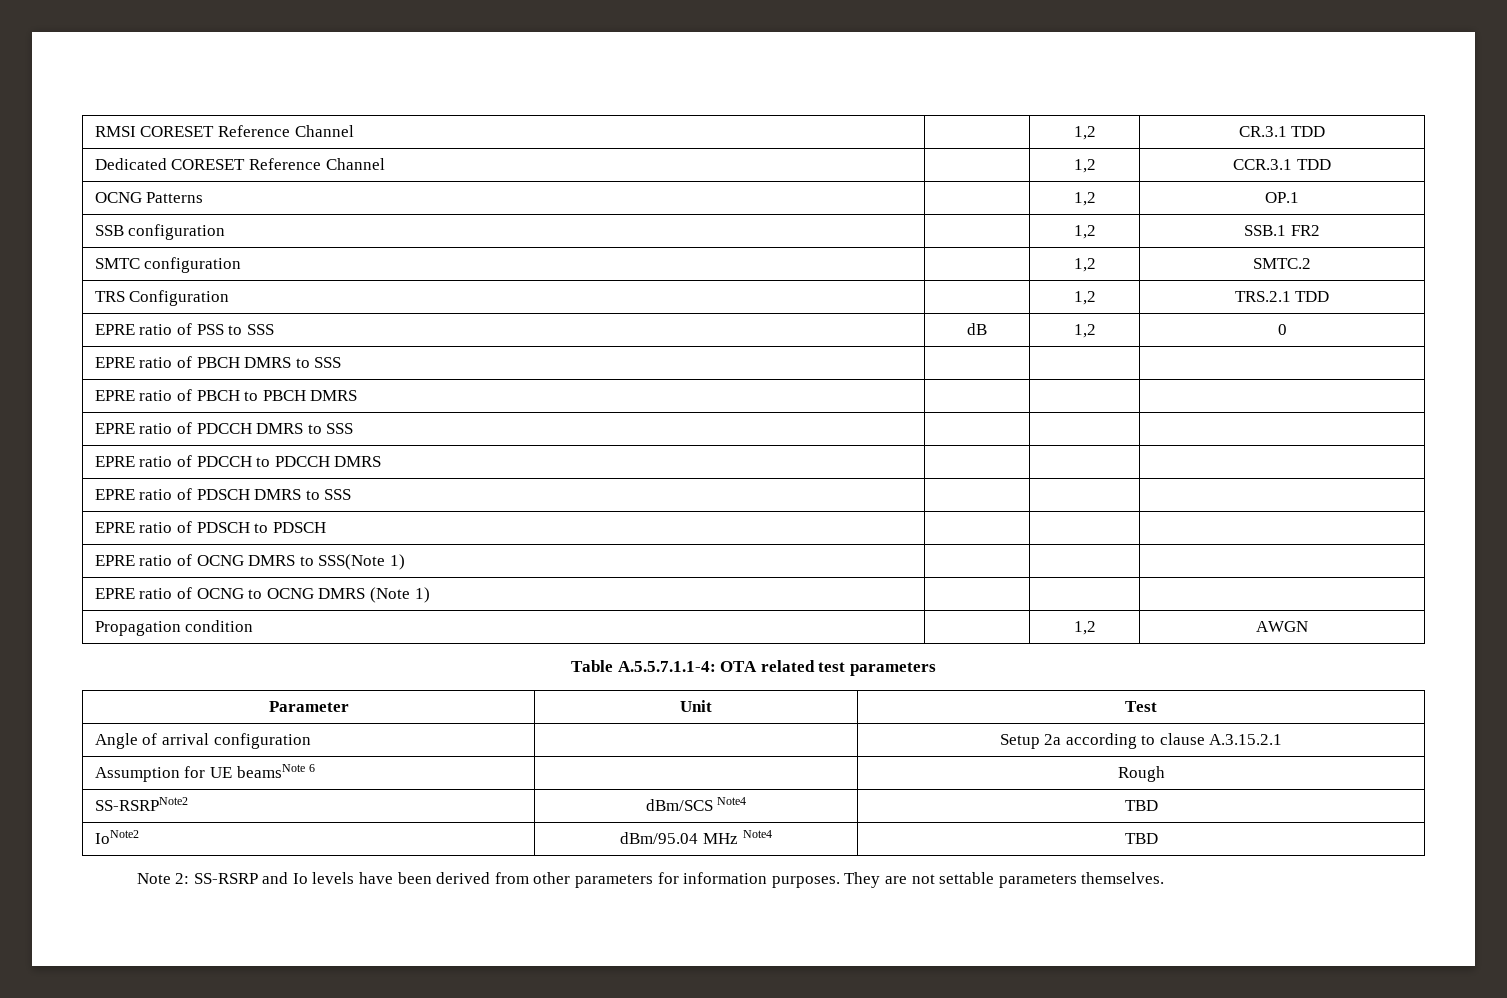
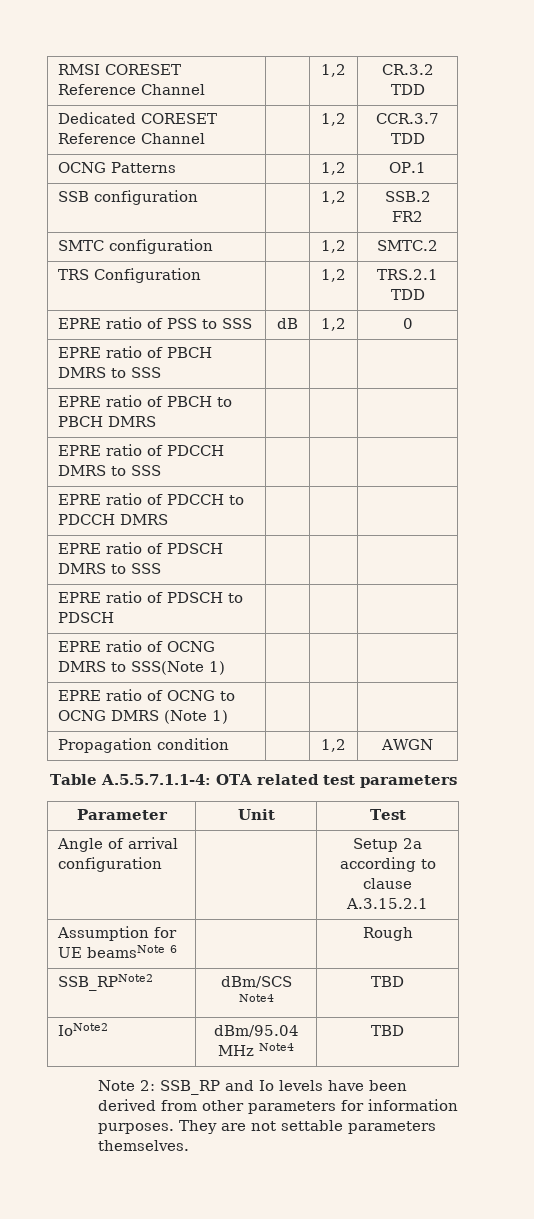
- RMSI CORESET Reference Channel | | 1,2 | CR.3.1 TDD
+ RMSI CORESET Reference Channel | | 1,2 | CR.3.2 TDD
- Dedicated CORESET Reference Channel | | 1,2 | CCR.3.1 TDD
+ Dedicated CORESET Reference Channel | | 1,2 | CCR.3.7 TDD
- SSB configuration | | 1,2 | SSB.1 FR2
+ SSB configuration | | 1,2 | SSB.2 FR2
- SS-RSRPNote2 | dBm/SCS Note4 | TBD
+ SSB_RPNote2 | dBm/SCS Note4 | TBD
- Note 2: SS-RSRP and Io levels have been derived from other parameters for information purposes.
+ Note 2: SSB_RP and Io levels have been derived from other parameters for information purposes.

